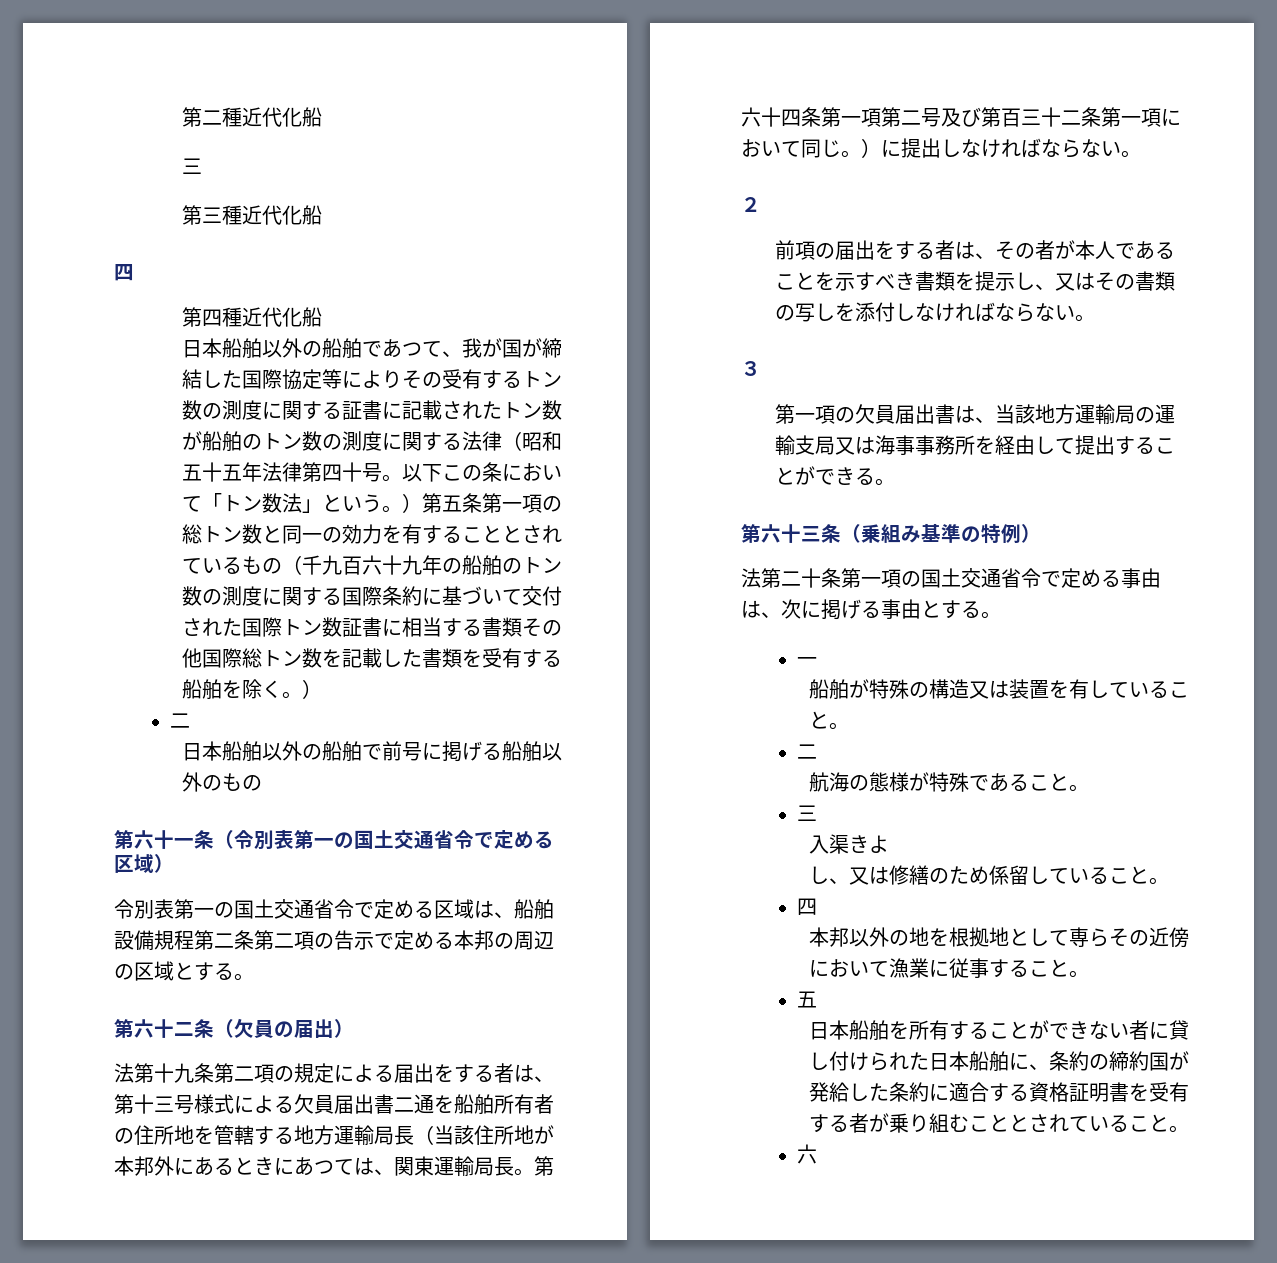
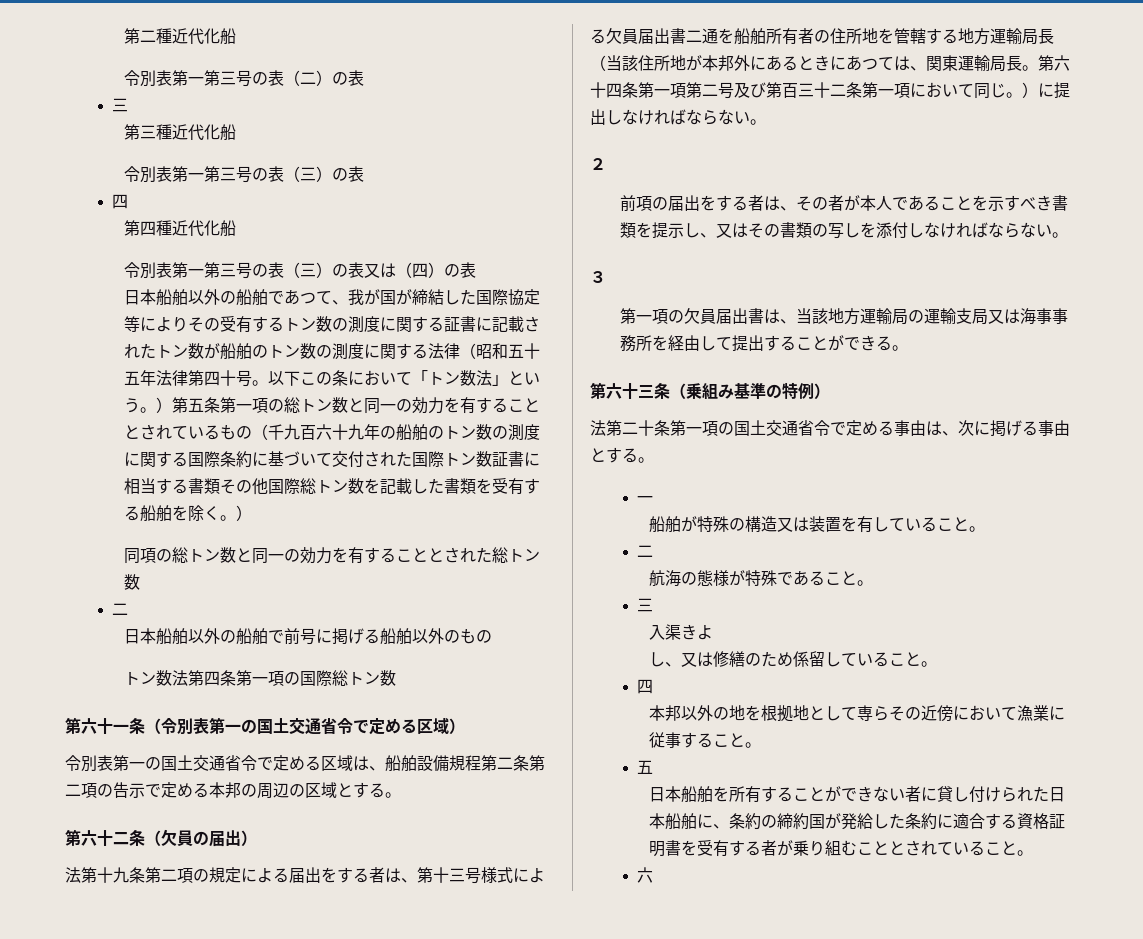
  第二種近代化船
+ 令別表第一第三号の表（二）の表
  三
  第三種近代化船
+ 令別表第一第三号の表（三）の表
  四
  第四種近代化船
+ 令別表第一第三号の表（三）の表又は（四）の表
+ 同項の総トン数と同一の効力を有することとされた総トン数
+ トン数法第四条第一項の国際総トン数

